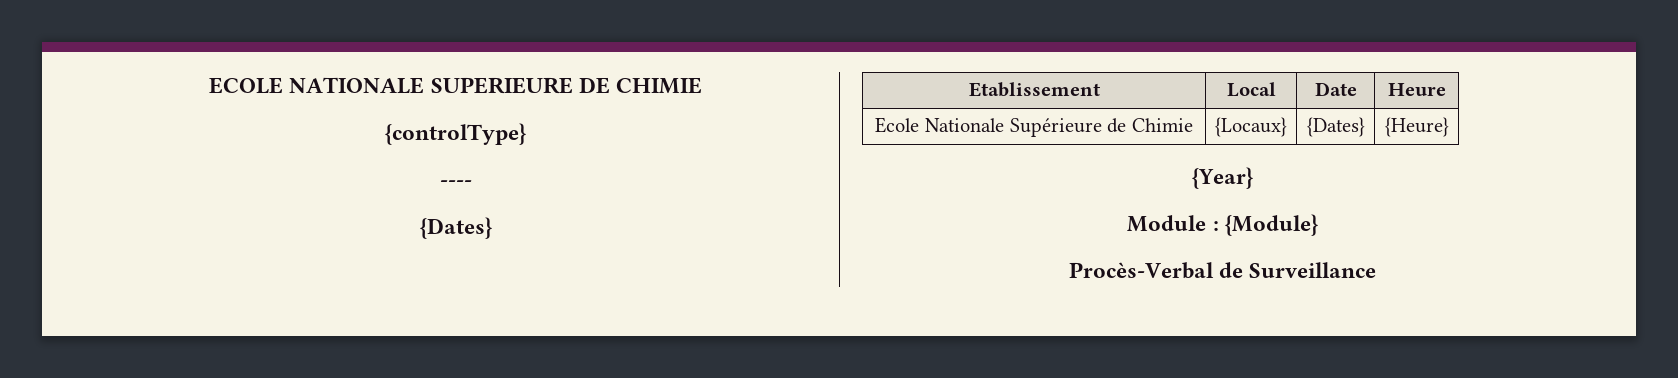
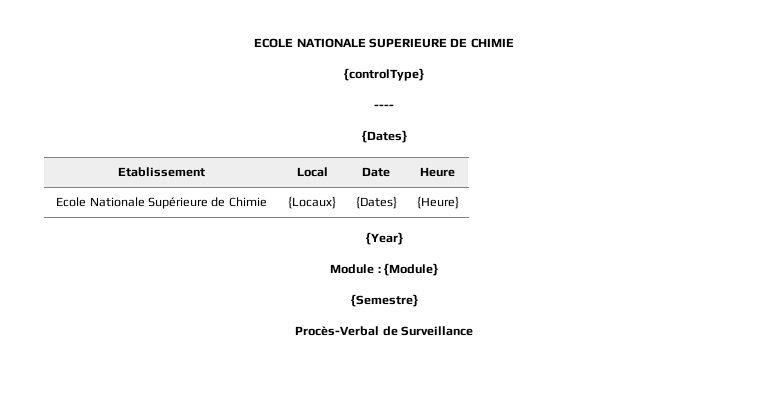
+ {Semestre}

